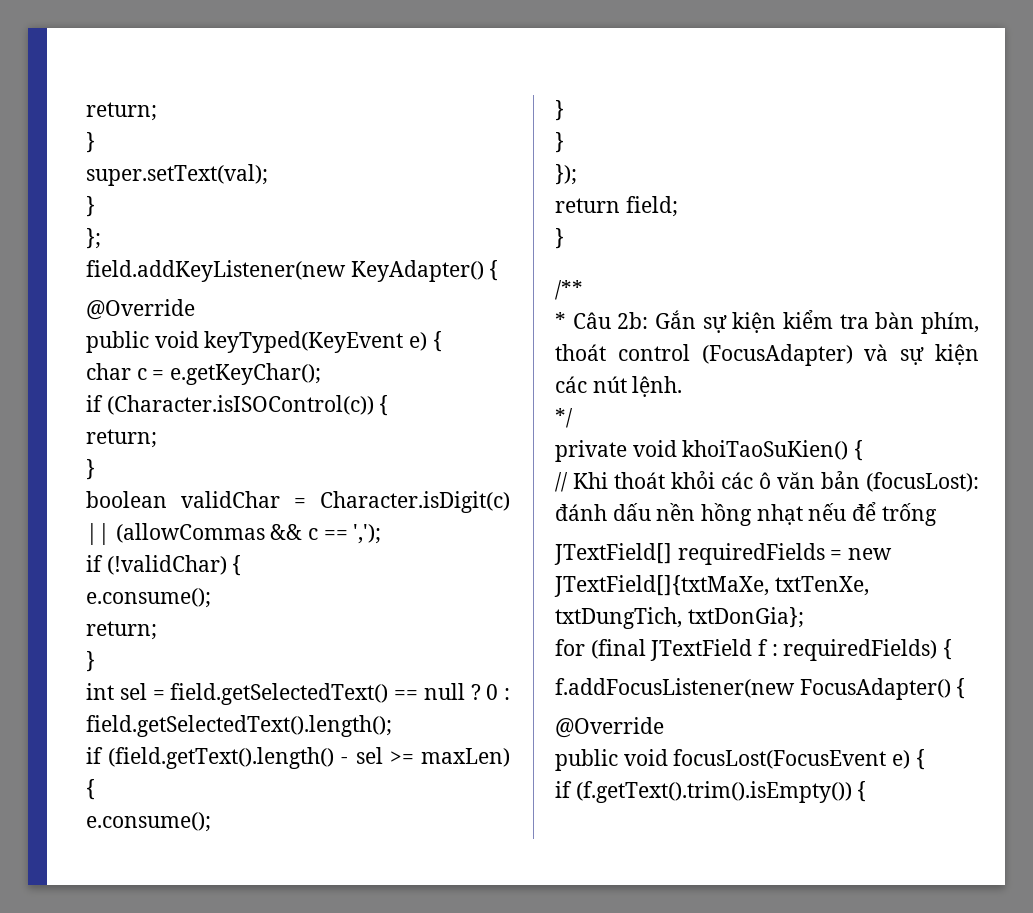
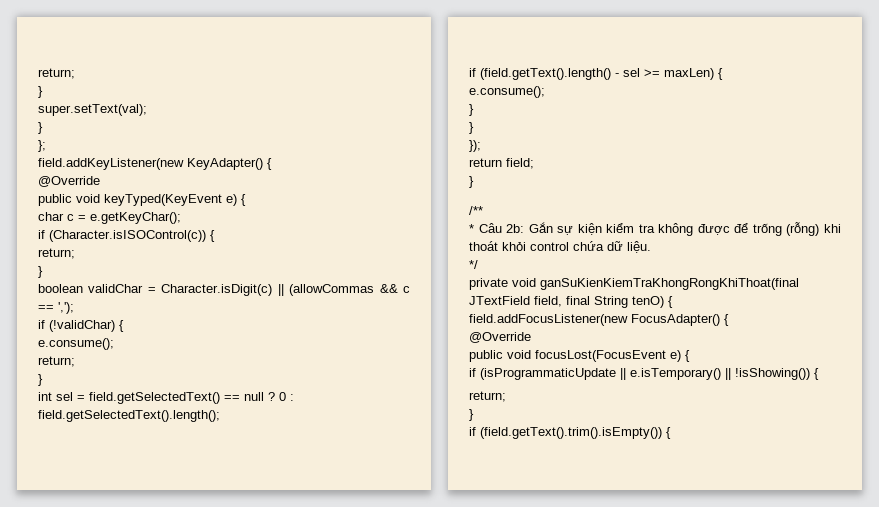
- * Câu 2b: Gắn sự kiện kiểm tra bàn phím, thoát control (FocusAdapter) và sự kiện các nút lệnh.
+ * Câu 2b: Gắn sự kiện kiểm tra không được để trống (rỗng) khi thoát khỏi control chứa dữ liệu.
  */
- private void khoiTaoSuKien() {
- // Khi thoát khỏi các ô văn bản (focusLost): đánh dấu nền hồng nhạt nếu để trống
- JTextField[] requiredFields = new JTextField[]{txtMaXe, txtTenXe, txtDungTich, txtDonGia};
- for (final JTextField f : requiredFields) {
- f.addFocusListener(new FocusAdapter() {
+ private void ganSuKienKiemTraKhongRongKhiThoat(final JTextField field, final String tenO) {
+ field.addFocusListener(new FocusAdapter() {
- if (f.getText().trim().isEmpty()) {
+ if (isProgrammaticUpdate || e.isTemporary() || !isShowing()) {
+ return;
+ }
+ if (field.getText().trim().isEmpty()) {

